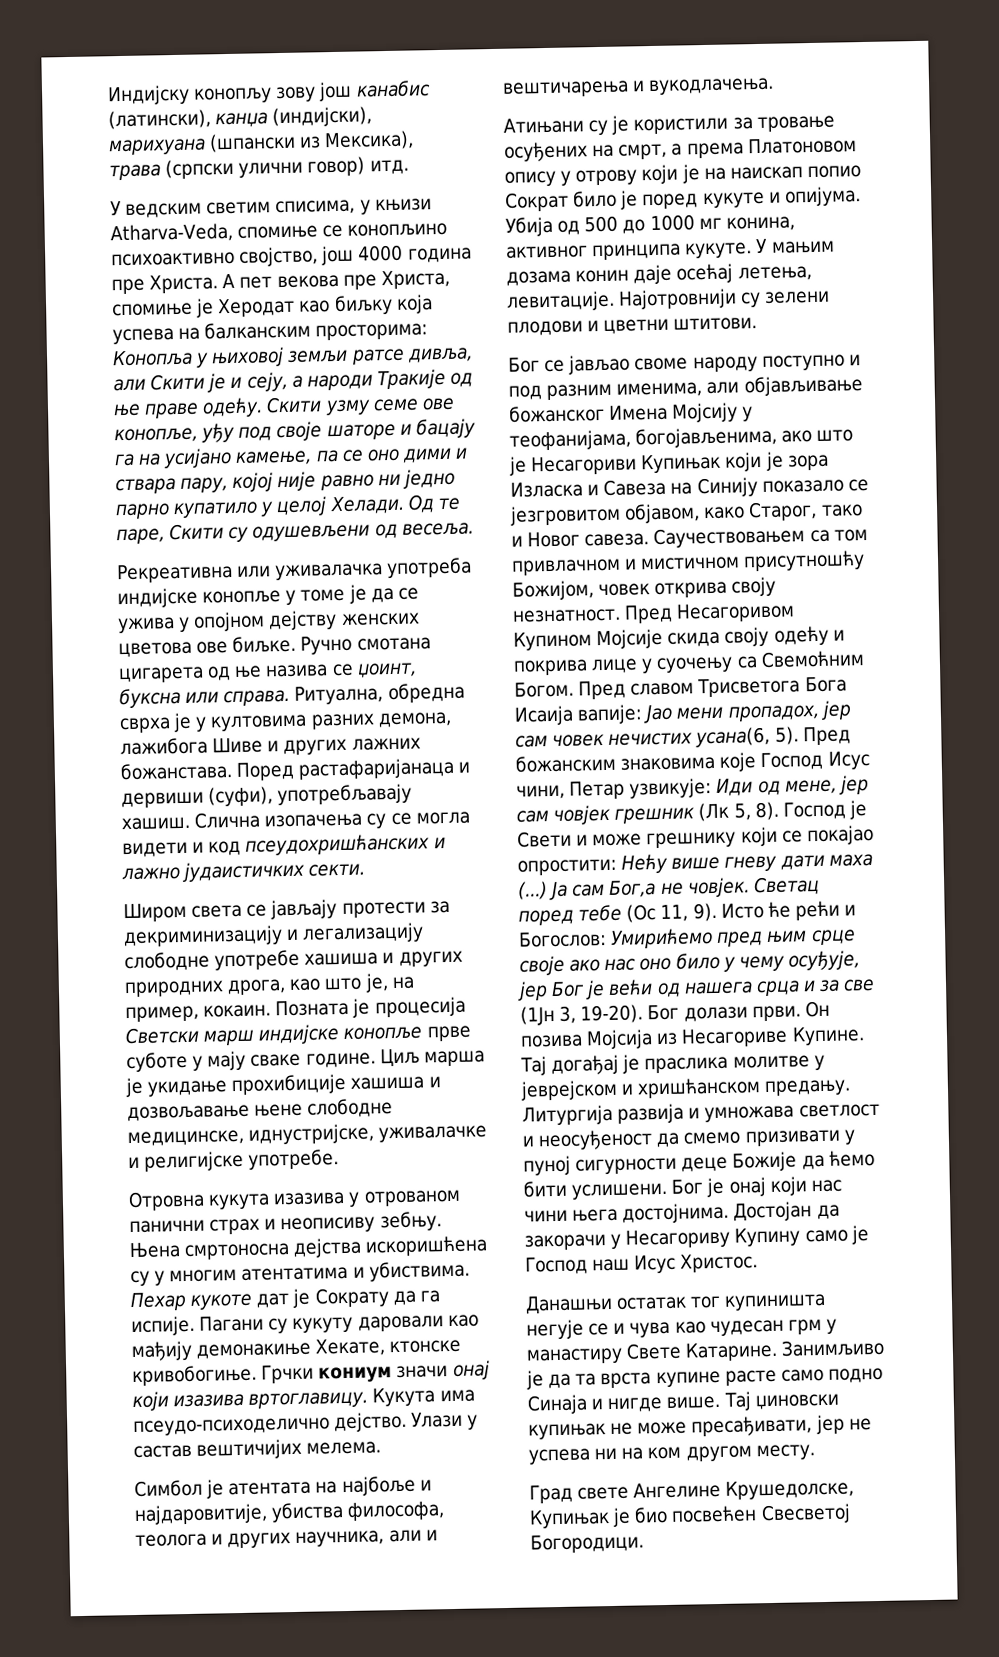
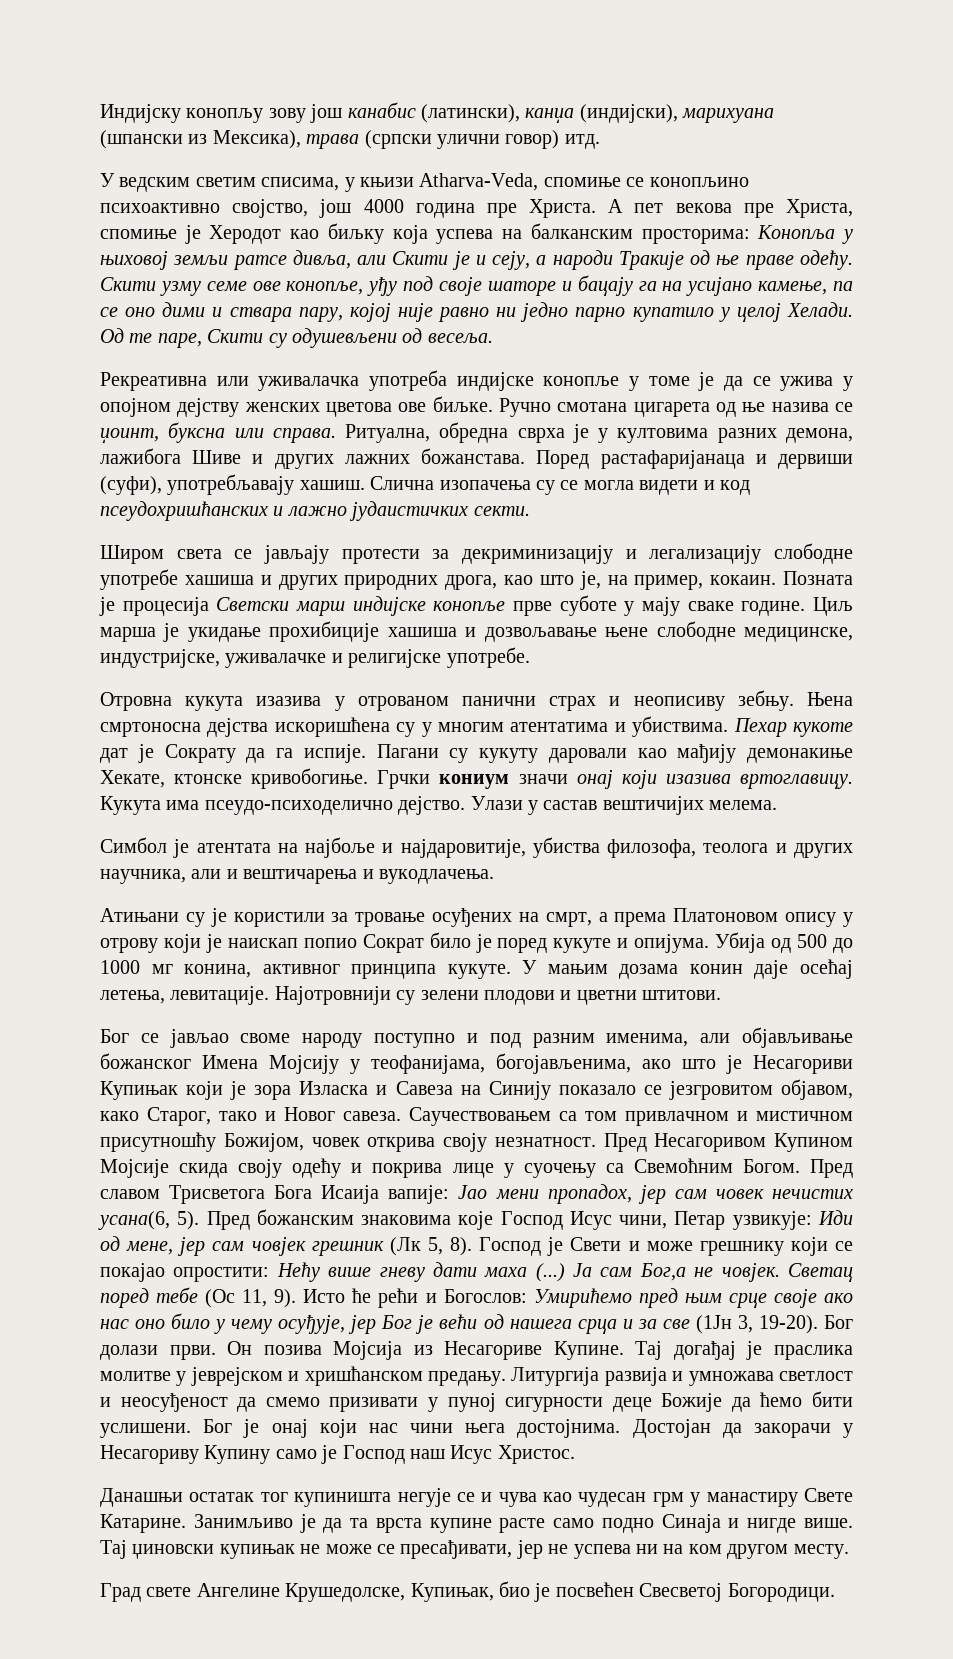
- А пет векова пре Христа, спомиње је Херодат као биљку која успева на балканским просторима: Конопља у њиховој земљи ратсе дивља, али Скити је и сеју, а народи Тракије од ње праве одећу.
+ А пет векова пре Христа, спомиње је Херодот као биљку која успева на балканским просторима: Конопља у њиховој земљи ратсе дивља, али Скити је и сеју, а народи Тракије од ње праве одећу.
- Циљ марша је укидање прохибиције хашиша и дозвољавање њене слободне медицинске, иднустријске, уживалачке и религијске употребе.
+ Циљ марша је укидање прохибиције хашиша и дозвољавање њене слободне медицинске, индустријске, уживалачке и религијске употребе.
- Симбол је атентата на најбоље и најдаровитије, убиства философа, теолога и других научника, али и вештичарења и вукодлачења.
+ Симбол је атентата на најбоље и најдаровитије, убиства филозофа, теолога и других научника, али и вештичарења и вукодлачења.
- Атињани су је користили за тровање осуђених на смрт, а према Платоновом опису у отрову који је на наискап попио Сократ било је поред кукуте и опијума.
+ Атињани су је користили за тровање осуђених на смрт, а према Платоновом опису у отрову који је наискап попио Сократ било је поред кукуте и опијума.
- Тај џиновски купињак не може пресађивати, јер не успева ни на ком другом месту.
+ Тај џиновски купињак не може се пресађивати, јер не успева ни на ком другом месту.
- Град свете Ангелине Крушедолске, Купињак је био посвећен Свесветој Богородици.
+ Град свете Ангелине Крушедолске, Купињак, био је посвећен Свесветој Богородици.

